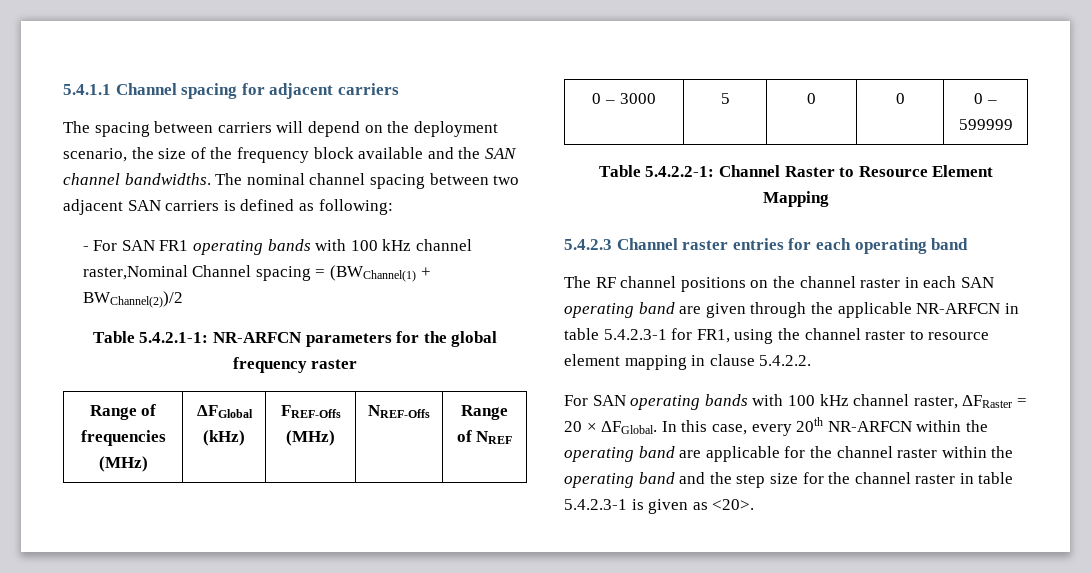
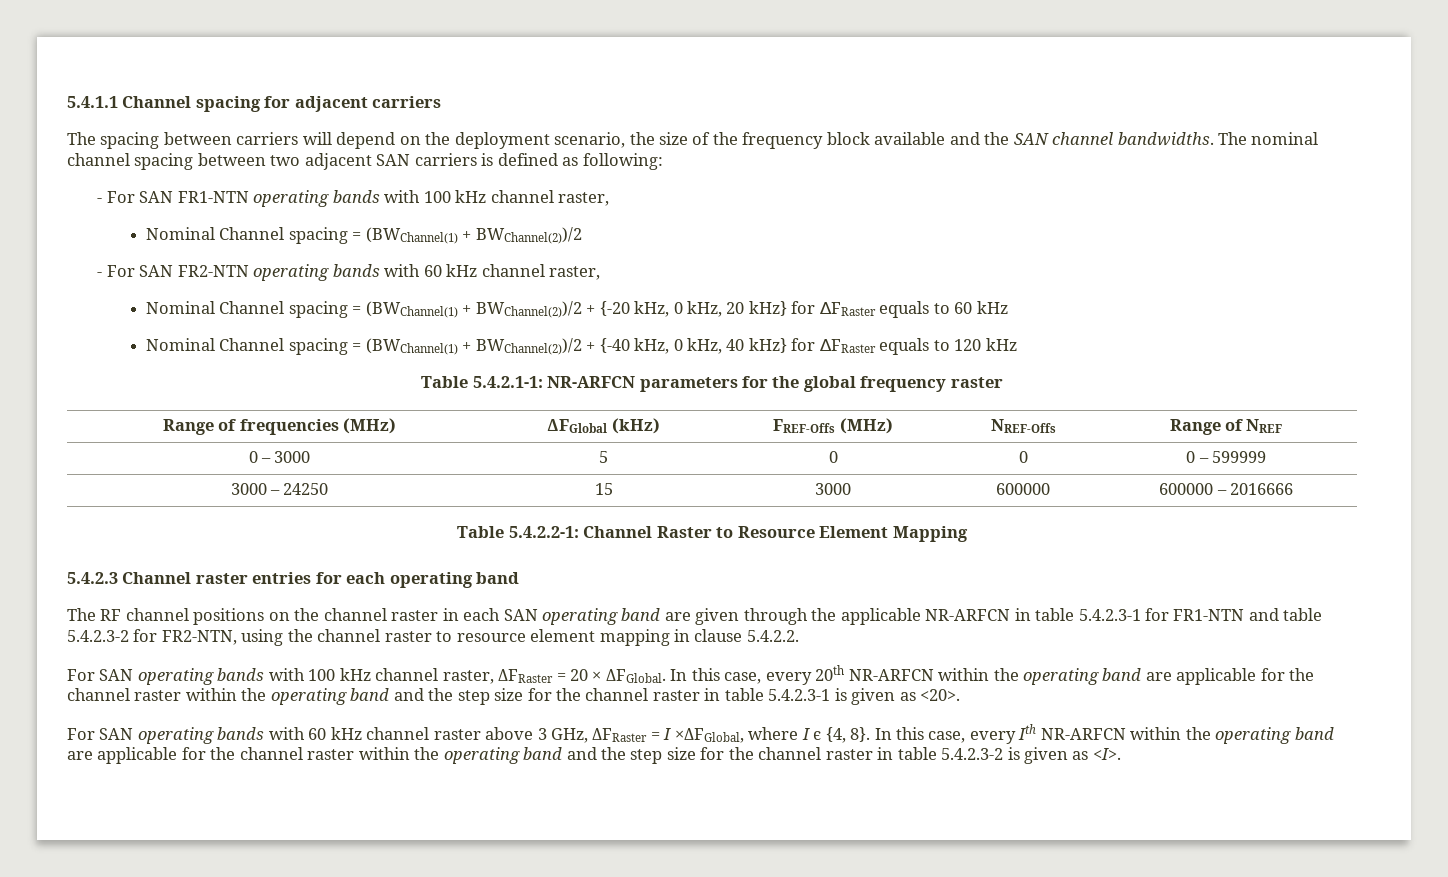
- - For SAN FR1 operating bands with 100 kHz channel raster,Nominal Channel spacing = (BWChannel(1) + BWChannel(2))/2
+ - For SAN FR1-NTN operating bands with 100 kHz channel raster,
+ Nominal Channel spacing = (BWChannel(1) + BWChannel(2))/2
+ - For SAN FR2-NTN operating bands with 60 kHz channel raster,
+ Nominal Channel spacing = (BWChannel(1) + BWChannel(2))/2 + {-20 kHz, 0 kHz, 20 kHz} for ∆FRaster equals to 60 kHz
+ Nominal Channel spacing = (BWChannel(1) + BWChannel(2))/2 + {-40 kHz, 0 kHz, 40 kHz} for ∆FRaster equals to 120 kHz
+ 3000 – 24250 | 15 | 3000 | 600000 | 600000 – 2016666
- The RF channel positions on the channel raster in each SAN operating band are given through the applicable NR-ARFCN in table 5.4.2.3-1 for FR1, using the channel raster to resource element mapping in clause 5.4.2.2.
+ The RF channel positions on the channel raster in each SAN operating band are given through the applicable NR-ARFCN in table 5.4.2.3-1 for FR1-NTN and table 5.4.2.3-2 for FR2-NTN, using the channel raster to resource element mapping in clause 5.4.2.2.
+ For SAN operating bands with 60 kHz channel raster above 3 GHz, ΔFRaster = I ×ΔFGlobal, where I ϵ {4, 8}. In this case, every Ith NR-ARFCN within the operating band are applicable for the channel raster within the operating band and the step size for the channel raster in table 5.4.2.3-2 is given as <I>.

